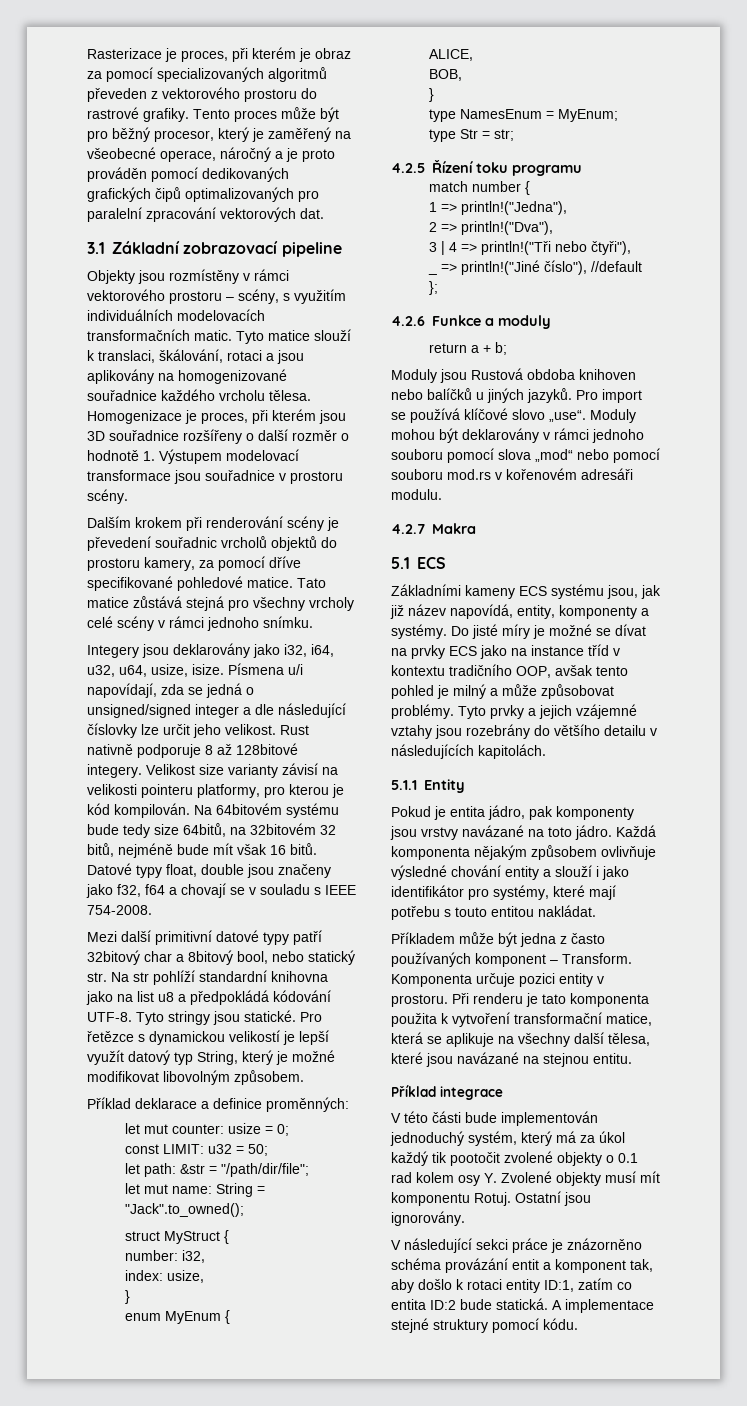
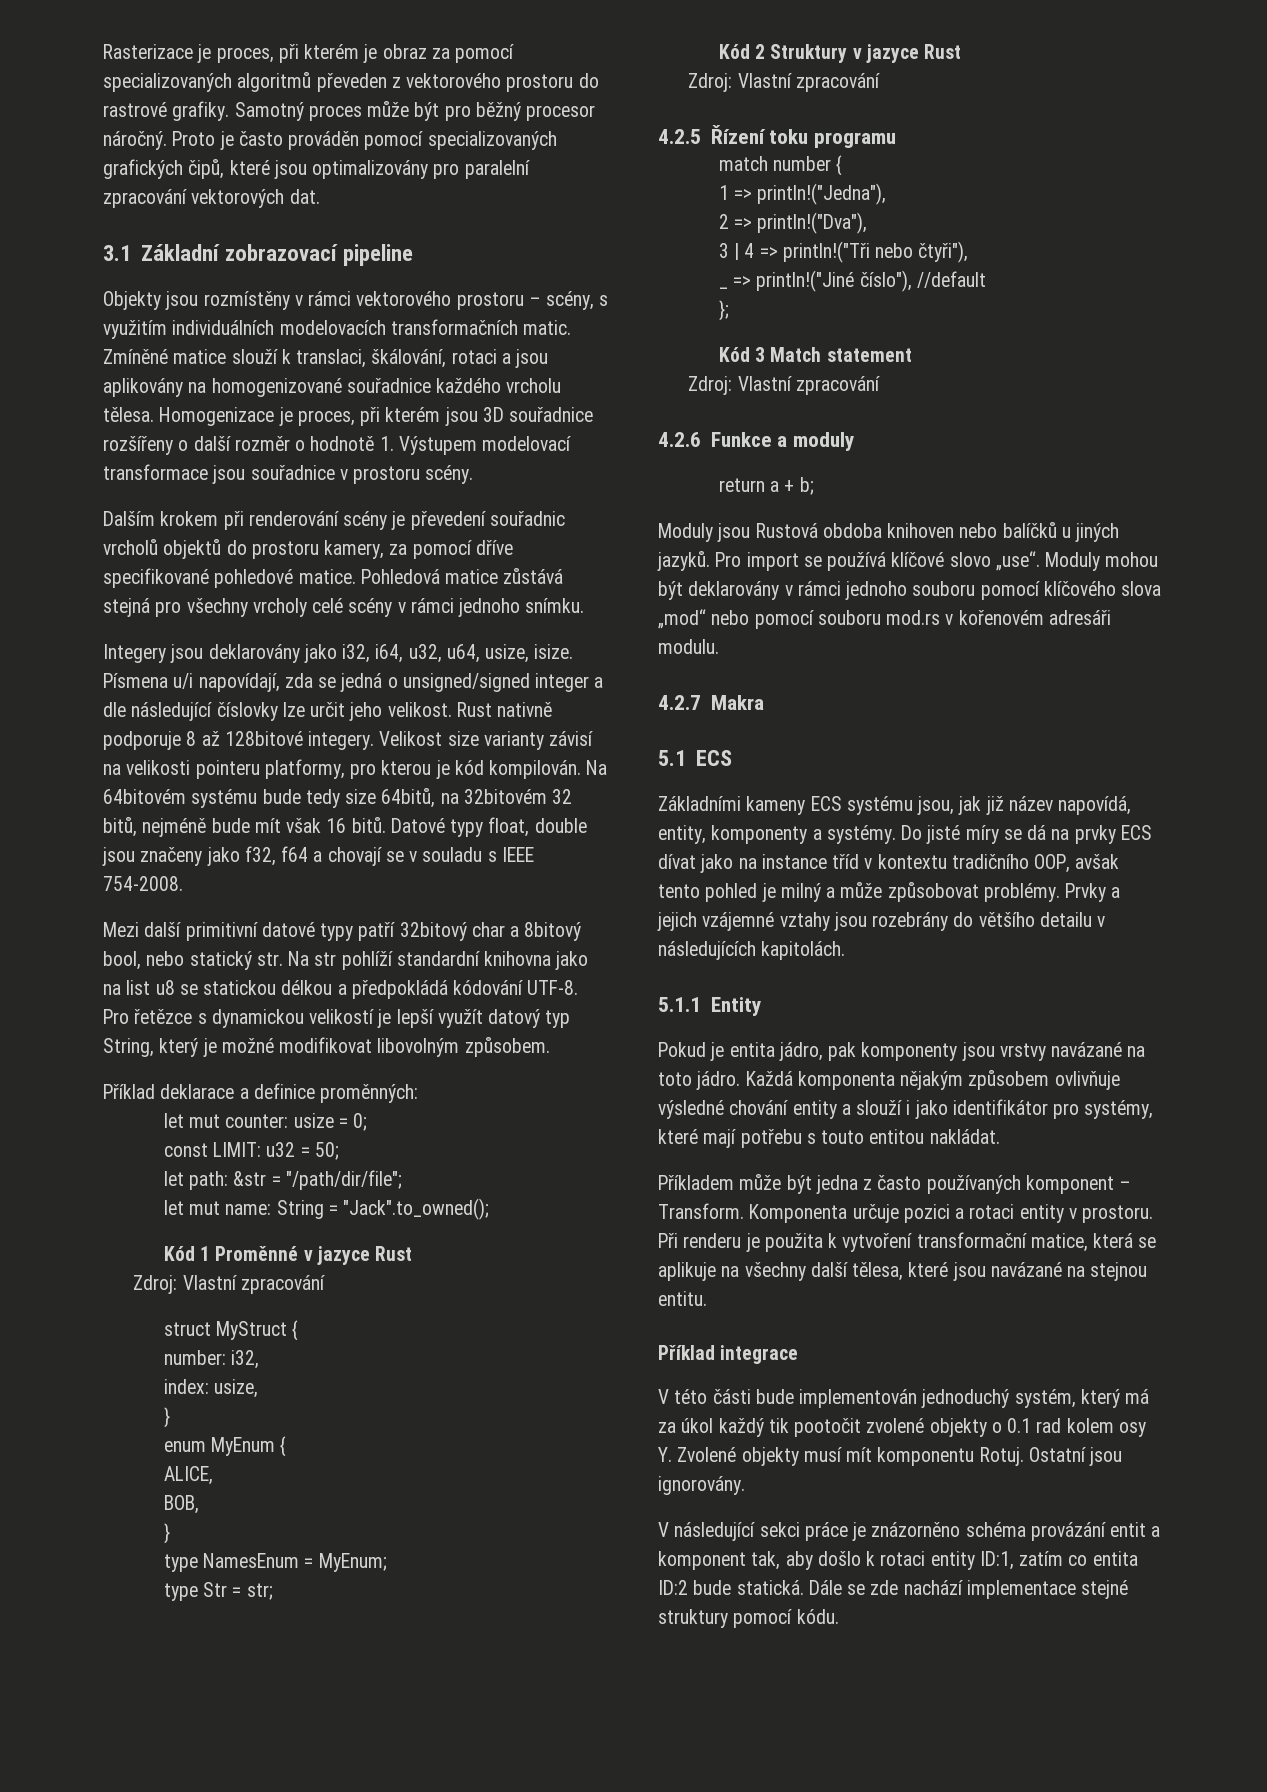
- Tento proces může být pro běžný procesor, který je zaměřený na všeobecné operace, náročný a je proto prováděn pomocí dedikovaných grafických čipů optimalizovaných pro paralelní zpracování vektorových dat.
+ Samotný proces může být pro běžný procesor náročný. Proto je často prováděn pomocí specializovaných grafických čipů, které jsou optimalizovány pro paralelní zpracování vektorových dat.
- Tyto matice slouží k translaci, škálování, rotaci a jsou aplikovány na homogenizované souřadnice každého vrcholu tělesa.
+ Zmíněné matice slouží k translaci, škálování, rotaci a jsou aplikovány na homogenizované souřadnice každého vrcholu tělesa.
- Tato matice zůstává stejná pro všechny vrcholy celé scény v rámci jednoho snímku.
+ Pohledová matice zůstává stejná pro všechny vrcholy celé scény v rámci jednoho snímku.
- Mezi další primitivní datové typy patří 32bitový char a 8bitový bool, nebo statický str. Na str pohlíží standardní knihovna jako na list u8 a předpokládá kódování UTF-8.
+ Mezi další primitivní datové typy patří 32bitový char a 8bitový bool, nebo statický str. Na str pohlíží standardní knihovna jako na list u8 se statickou délkou a předpokládá kódování UTF-8.
- Tyto stringy jsou statické.
+ Kód 1 Proměnné v jazyce Rust
+ Zdroj: Vlastní zpracování
+ Kód 2 Struktury v jazyce Rust
+ Zdroj: Vlastní zpracování
+ Kód 3 Match statement
+ Zdroj: Vlastní zpracování
- Moduly mohou být deklarovány v rámci jednoho souboru pomocí slova „mod“ nebo pomocí souboru mod.rs v kořenovém adresáři modulu.
+ Moduly mohou být deklarovány v rámci jednoho souboru pomocí klíčového slova „mod“ nebo pomocí souboru mod.rs v kořenovém adresáři modulu.
- Do jisté míry je možné se dívat na prvky ECS jako na instance tříd v kontextu tradičního OOP, avšak tento pohled je milný a může způsobovat problémy.
+ Do jisté míry se dá na prvky ECS dívat jako na instance tříd v kontextu tradičního OOP, avšak tento pohled je milný a může způsobovat problémy.
- Tyto prvky a jejich vzájemné vztahy jsou rozebrány do většího detailu v následujících kapitolách.
+ Prvky a jejich vzájemné vztahy jsou rozebrány do většího detailu v následujících kapitolách.
- Komponenta určuje pozici entity v prostoru.
+ Komponenta určuje pozici a rotaci entity v prostoru.
- Při renderu je tato komponenta použita k vytvoření transformační matice, která se aplikuje na všechny další tělesa, které jsou navázané na stejnou entitu.
+ Při renderu je použita k vytvoření transformační matice, která se aplikuje na všechny další tělesa, které jsou navázané na stejnou entitu.
- A implementace stejné struktury pomocí kódu.
+ Dále se zde nachází implementace stejné struktury pomocí kódu.

